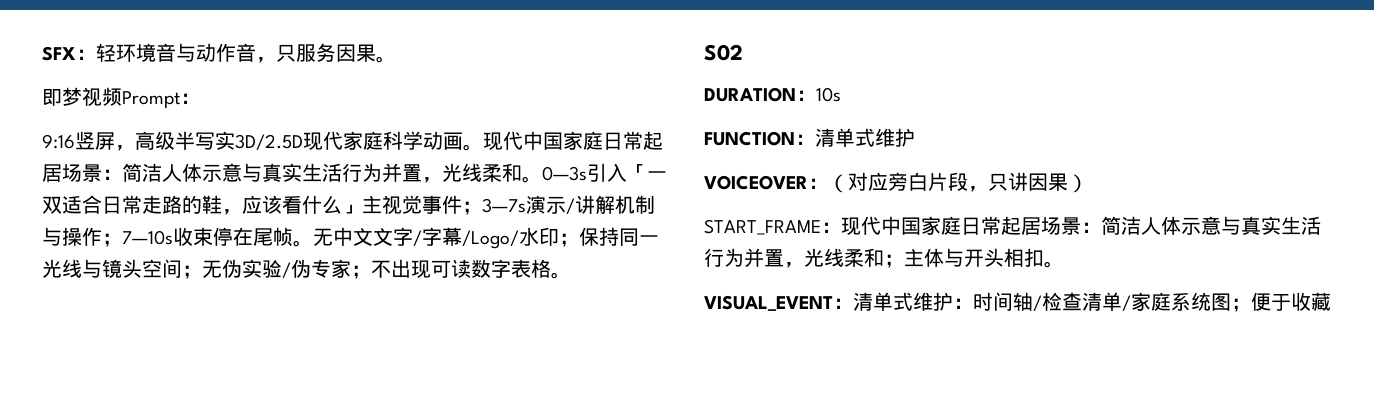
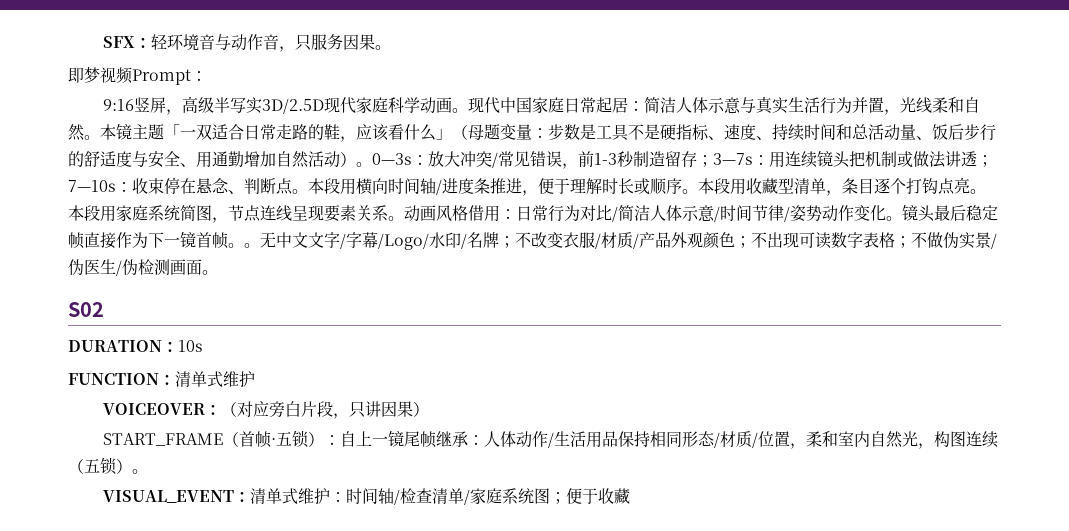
- 现代中国家庭日常起居场景：简洁人体示意与真实生活行为并置，光线柔和。0—3s引入「一双适合日常走路的鞋，应该看什么」主视觉事件；3—7s演示/讲解机制与操作；7—10s收束停在尾帧。
+ 现代中国家庭日常起居：简洁人体示意与真实生活行为并置，光线柔和自然。本镜主题「一双适合日常走路的鞋，应该看什么」（母题变量：步数是工具不是硬指标、速度、持续时间和总活动量、饭后步行的舒适度与安全、用通勤增加自然活动）。0—3s：放大冲突/常见错误，前1-3秒制造留存；3—7s：用连续镜头把机制或做法讲透；7—10s：收束停在悬念、判断点。本段用横向时间轴/进度条推进，便于理解时长或顺序。本段用收藏型清单，条目逐个打钩点亮。本段用家庭系统简图，节点连线呈现要素关系。动画风格借用：日常行为对比/简洁人体示意/时间节律/姿势动作变化。镜头最后稳定帧直接作为下一镜首帧。。
- 无中文文字/字幕/Logo/水印；保持同一光线与镜头空间；无伪实验/伪专家；不出现可读数字表格。
+ 无中文文字/字幕/Logo/水印/名牌；不改变衣服/材质/产品外观颜色；不出现可读数字表格；不做伪实景/伪医生/伪检测画面。
- START_FRAME：现代中国家庭日常起居场景：简洁人体示意与真实生活行为并置，光线柔和；主体与开头相扣。
+ START_FRAME（首帧·五锁）：自上一镜尾帧继承：人体动作/生活用品保持相同形态/材质/位置，柔和室内自然光，构图连续（五锁）。

